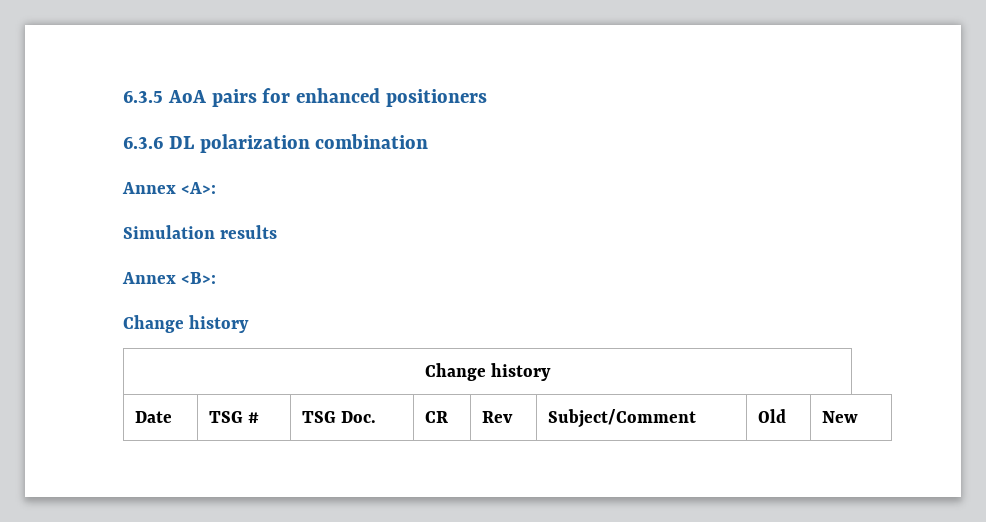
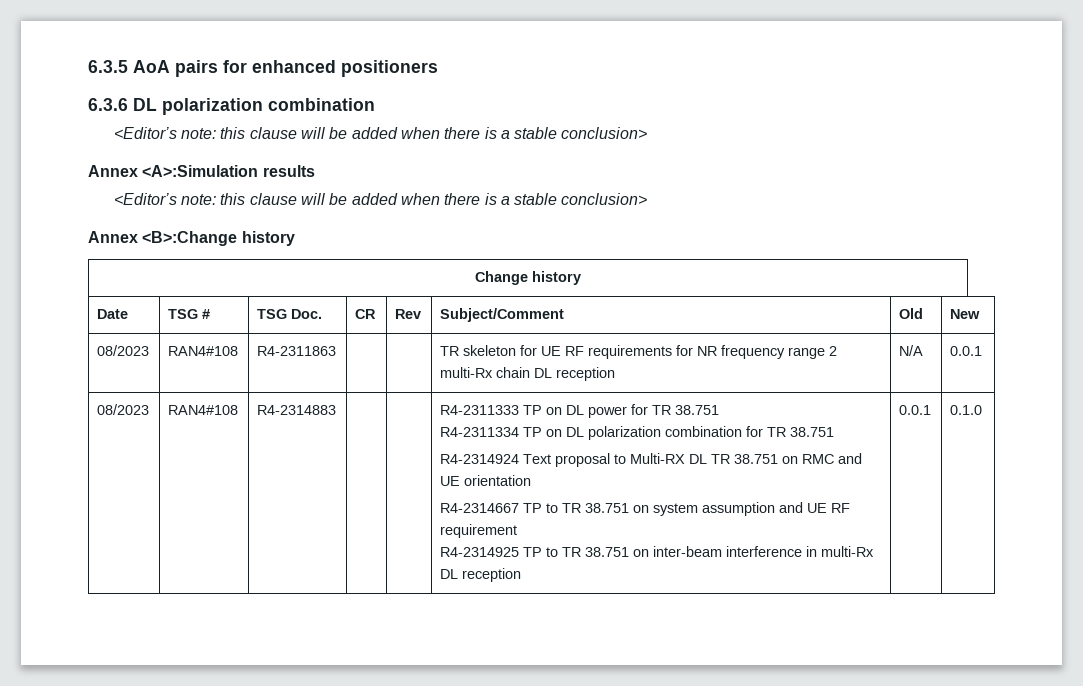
  6.3.6 DL polarization combination
- Annex <A>:
- Simulation results
- Annex <B>:
- Change history
+ <Editor’s note: this clause will be added when there is a stable conclusion>
+ Annex <A>:Simulation results
+ <Editor’s note: this clause will be added when there is a stable conclusion>
+ Annex <B>:Change history
+ 08/2023 | RAN4#108 | R4-2311863 | | | TR skeleton for UE RF requirements for NR frequency range 2 multi-Rx chain DL reception | N/A | 0.0.1
+ 08/2023 | RAN4#108 | R4-2314883 | | | R4-2311333 TP on DL power for TR 38.751
+ R4-2311334 TP on DL polarization combination for TR 38.751
+ R4-2314924 Text proposal to Multi-RX DL TR 38.751 on RMC and UE orientation
+ R4-2314667 TP to TR 38.751 on system assumption and UE RF requirement
+ R4-2314925 TP to TR 38.751 on inter-beam interference in multi-Rx DL reception | 0.0.1 | 0.1.0

